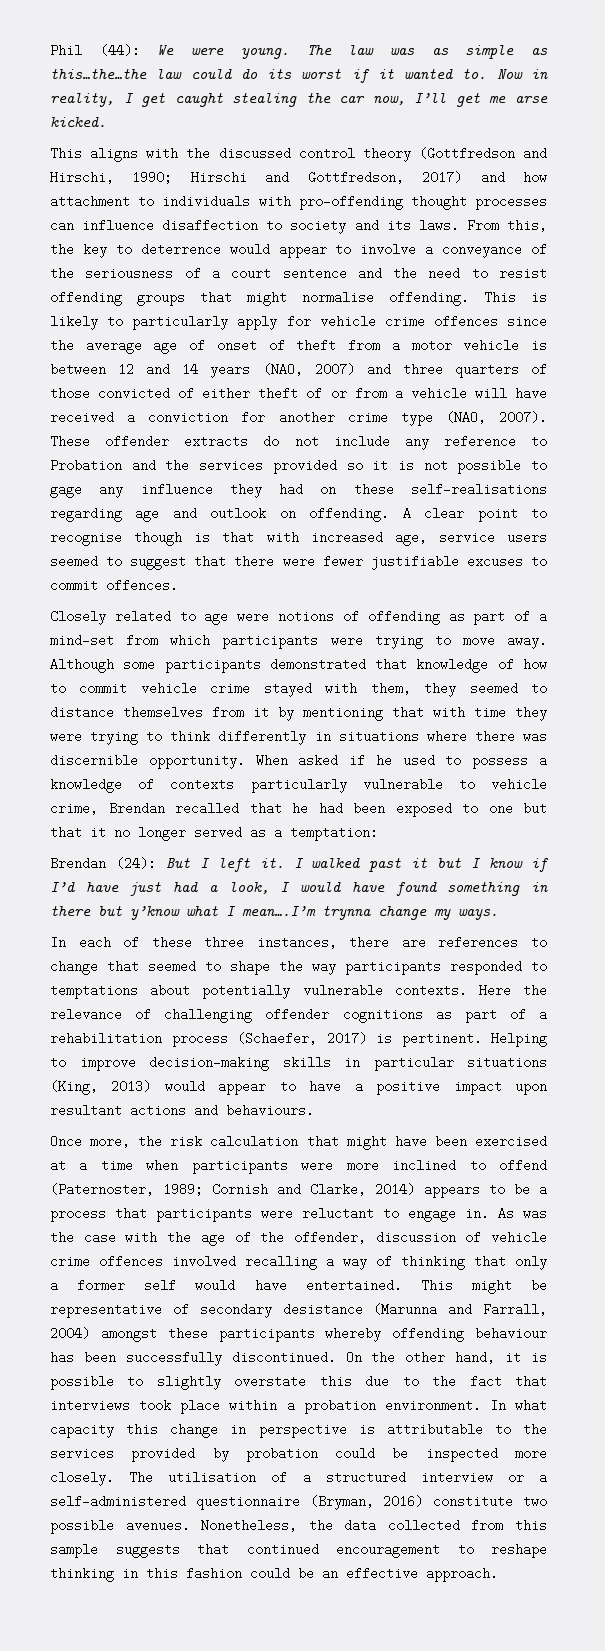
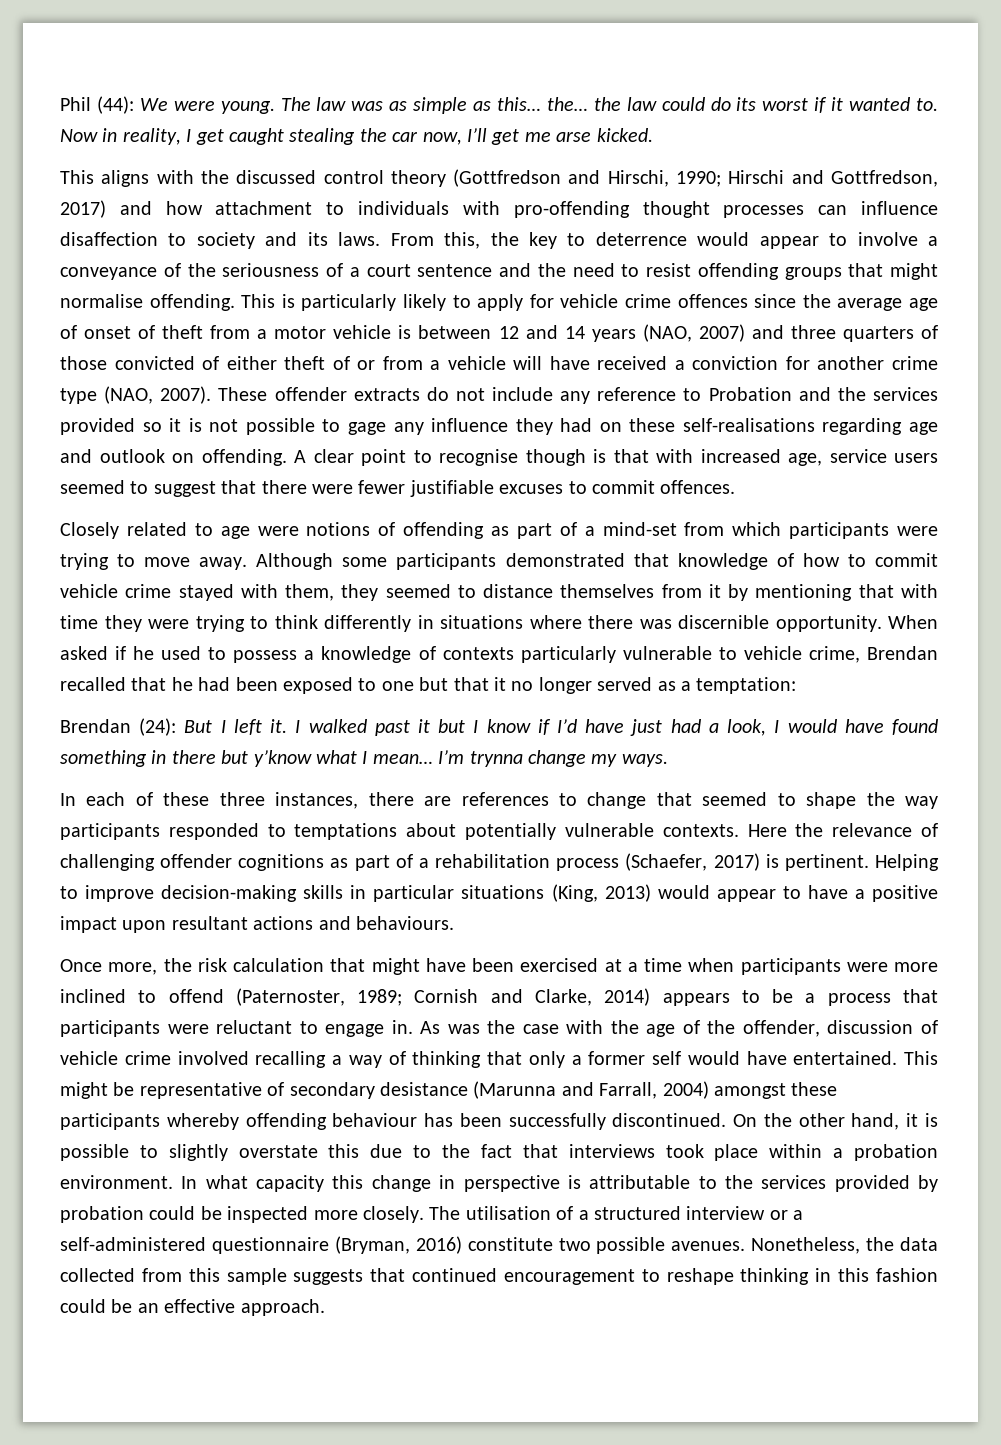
- The law was as simple as this…the…the law could do its worst if it wanted to.
+ The law was as simple as this… the… the law could do its worst if it wanted to.
- This is likely to particularly apply for vehicle crime offences since the average age of onset of theft from a motor vehicle is between 12 and 14 years (NAO, 2007) and three quarters of those convicted of either theft of or from a vehicle will have received a conviction for another crime type (NAO, 2007).
+ This is particularly likely to apply for vehicle crime offences since the average age of onset of theft from a motor vehicle is between 12 and 14 years (NAO, 2007) and three quarters of those convicted of either theft of or from a vehicle will have received a conviction for another crime type (NAO, 2007).
- I walked past it but I know if I’d have just had a look, I would have found something in there but y’know what I mean….I’m trynna change my ways.
+ I walked past it but I know if I’d have just had a look, I would have found something in there but y’know what I mean… I’m trynna change my ways.
- As was the case with the age of the offender, discussion of vehicle crime offences involved recalling a way of thinking that only a former self would have entertained.
+ As was the case with the age of the offender, discussion of vehicle crime involved recalling a way of thinking that only a former self would have entertained.

